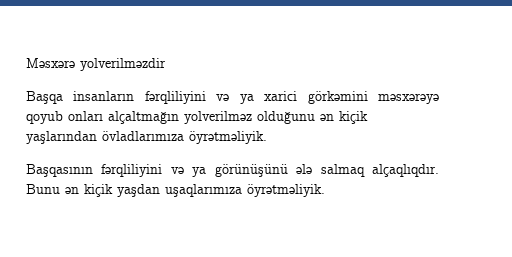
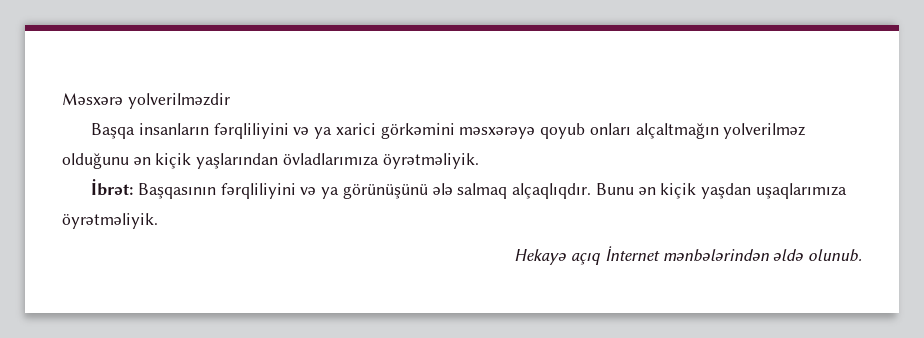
- Başqasının fərqliliyini və ya görünüşünü ələ salmaq alçaqlıqdır.
+ İbrət: Başqasının fərqliliyini və ya görünüşünü ələ salmaq alçaqlıqdır.
+ Hekayə açıq İnternet mənbələrindən əldə olunub.

